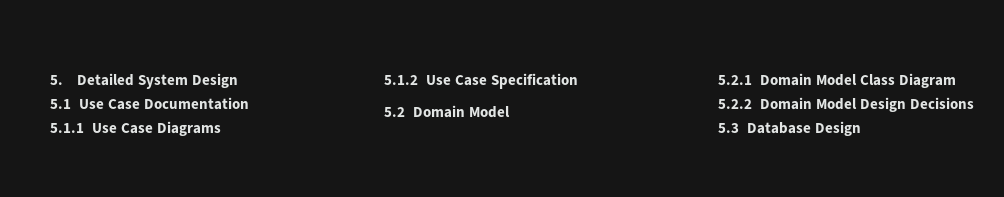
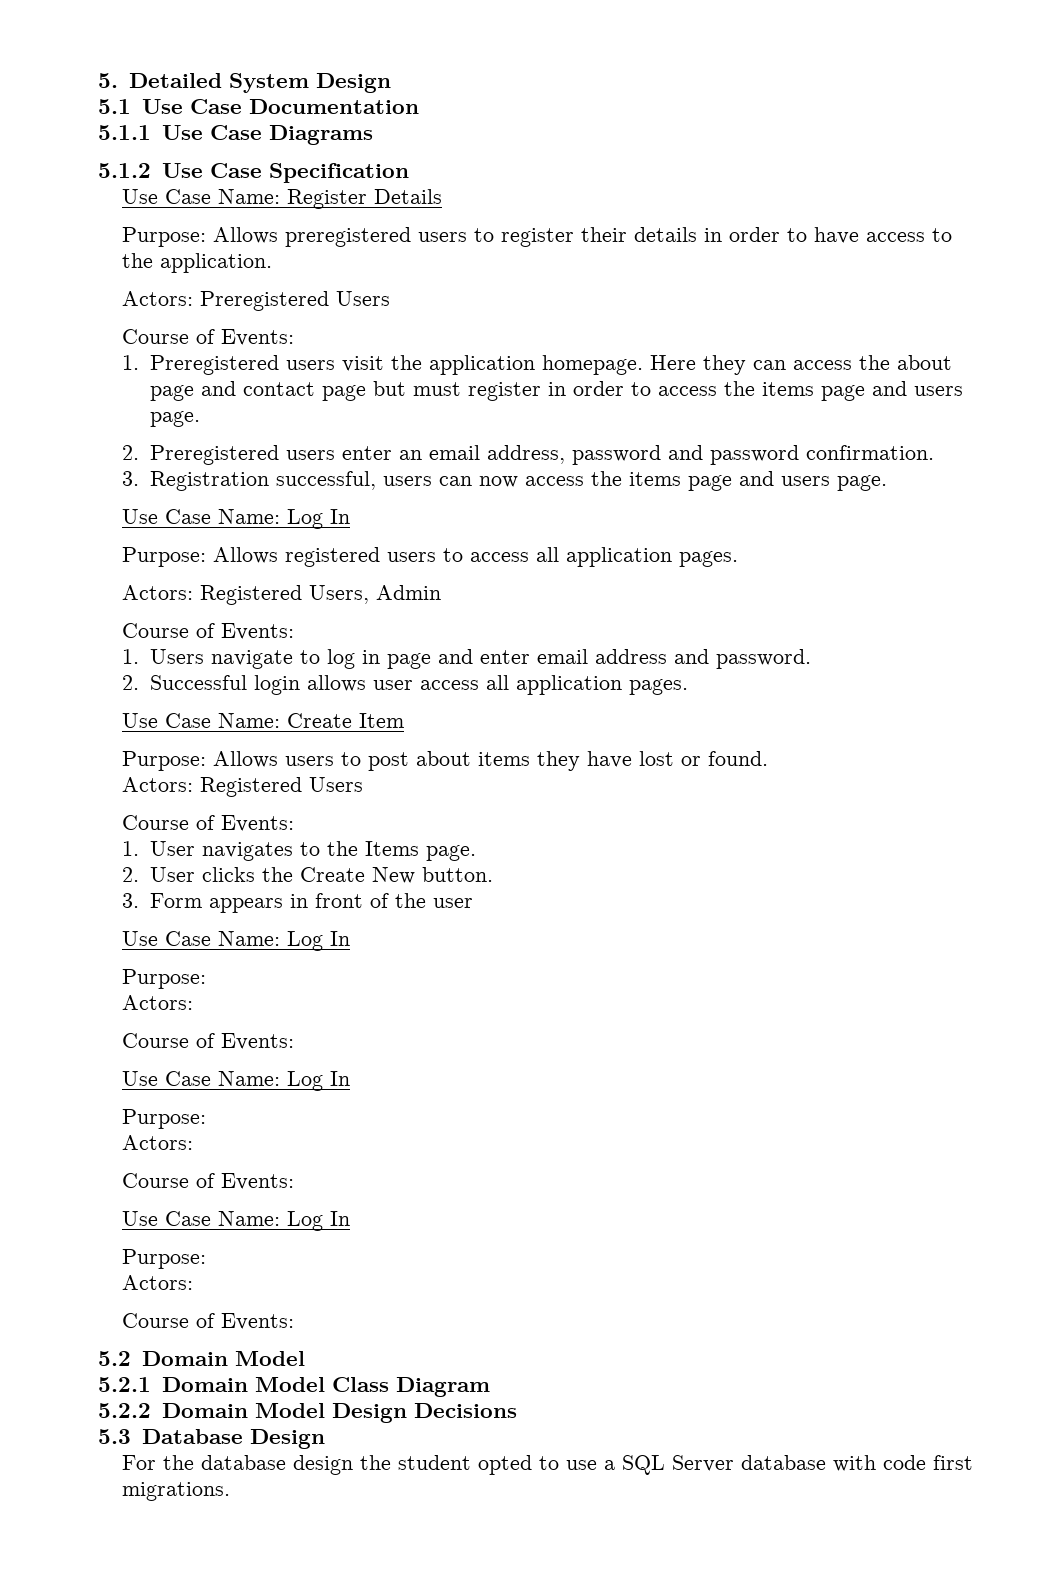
+ Use Case Name: Register Details
+ Purpose: Allows preregistered users to register their details in order to have access to the application.
+ Actors: Preregistered Users
+ Course of Events:
+ 1. Preregistered users visit the application homepage. Here they can access the about page and contact page but must register in order to access the items page and users page.
+ 2. Preregistered users enter an email address, password and password confirmation.
+ 3. Registration successful, users can now access the items page and users page.
+ Use Case Name: Log In
+ Purpose: Allows registered users to access all application pages.
+ Actors: Registered Users, Admin
+ Course of Events:
+ 1. Users navigate to log in page and enter email address and password.
+ 2. Successful login allows user access all application pages.
+ Use Case Name: Create Item
+ Purpose: Allows users to post about items they have lost or found.
+ Actors: Registered Users
+ Course of Events:
+ 1. User navigates to the Items page.
+ 2. User clicks the Create New button.
+ 3. Form appears in front of the user
+ Use Case Name: Log In
+ Purpose:
+ Actors:
+ Course of Events:
+ Use Case Name: Log In
+ Purpose:
+ Actors:
+ Course of Events:
+ Use Case Name: Log In
+ Purpose:
+ Actors:
+ Course of Events:
+ For the database design the student opted to use a SQL Server database with code first migrations.

